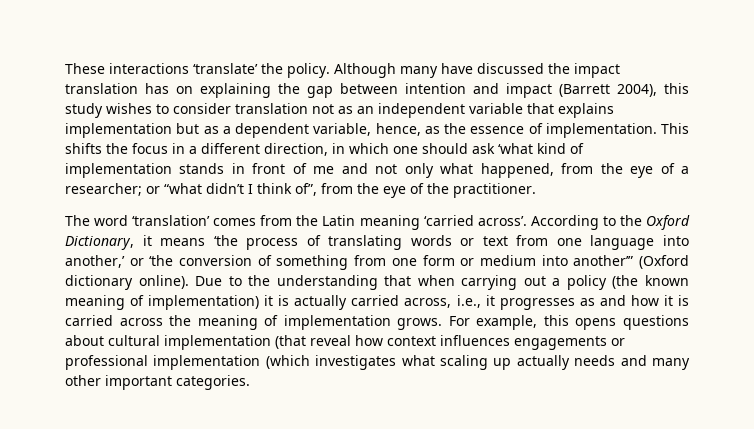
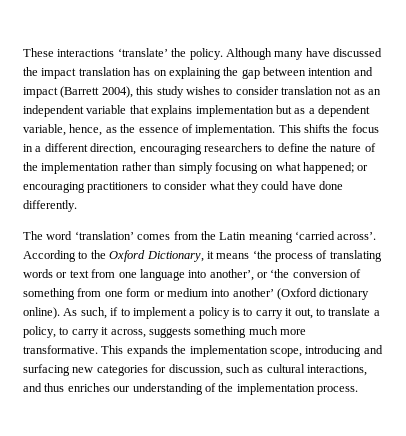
- This shifts the focus in a different direction, in which one should ask ‘what kind of implementation stands in front of me and not only what happened, from the eye of a researcher; or “what didn’t I think of”, from the eye of the practitioner.
+ This shifts the focus in a different direction, encouraging researchers to define the nature of the implementation rather than simply focusing on what happened; or encouraging practitioners to consider what they could have done differently.
- According to the Oxford Dictionary, it means ‘the process of translating words or text from one language into another,’ or ‘the conversion of something from one form or medium into another’” (Oxford dictionary online).
+ According to the Oxford Dictionary, it means ‘the process of translating words or text from one language into another’, or ‘the conversion of something from one form or medium into another’ (Oxford dictionary online).
- Due to the understanding that when carrying out a policy (the known meaning of implementation) it is actually carried across, i.e., it progresses as and how it is carried across the meaning of implementation grows. For example, this opens questions about cultural implementation (that reveal how context influences engagements or professional implementation (which investigates what scaling up actually needs and many other important categories.
+ As such, if to implement a policy is to carry it out, to translate a policy, to carry it across, suggests something much more transformative. This expands the implementation scope, introducing and surfacing new categories for discussion, such as cultural interactions, and thus enriches our understanding of the implementation process.

